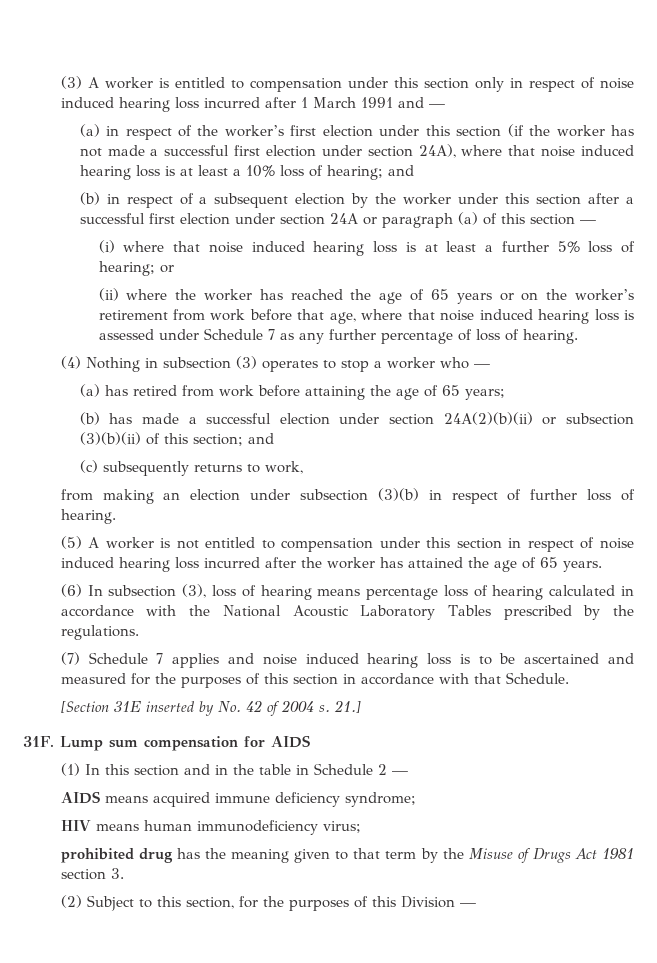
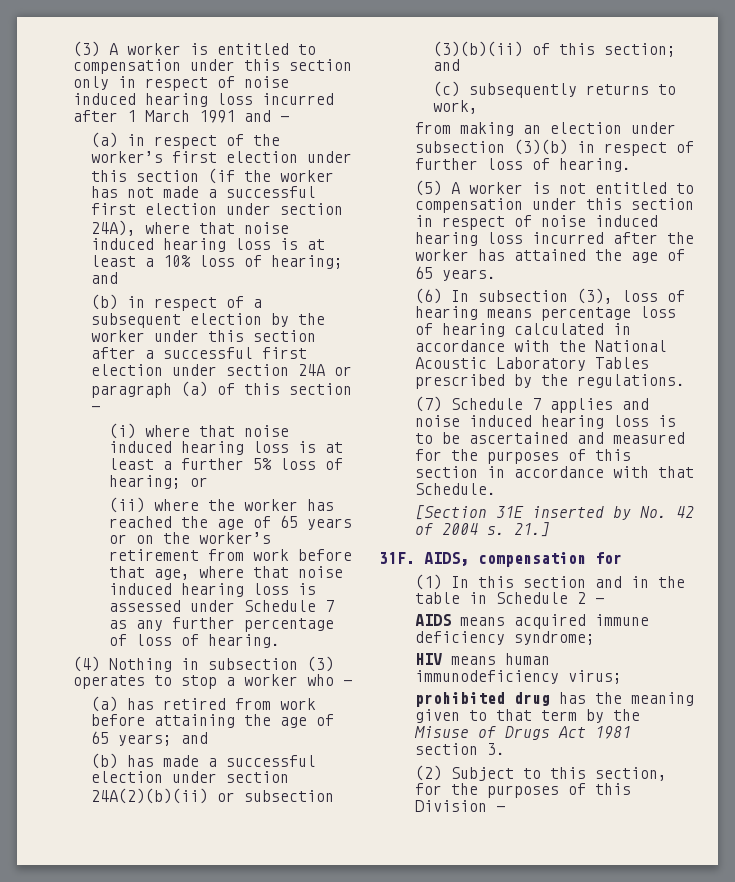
- (a) has retired from work before attaining the age of 65 years;
+ (a) has retired from work before attaining the age of 65 years; and
- Lump sum compensation for AIDS
+ AIDS, compensation for

